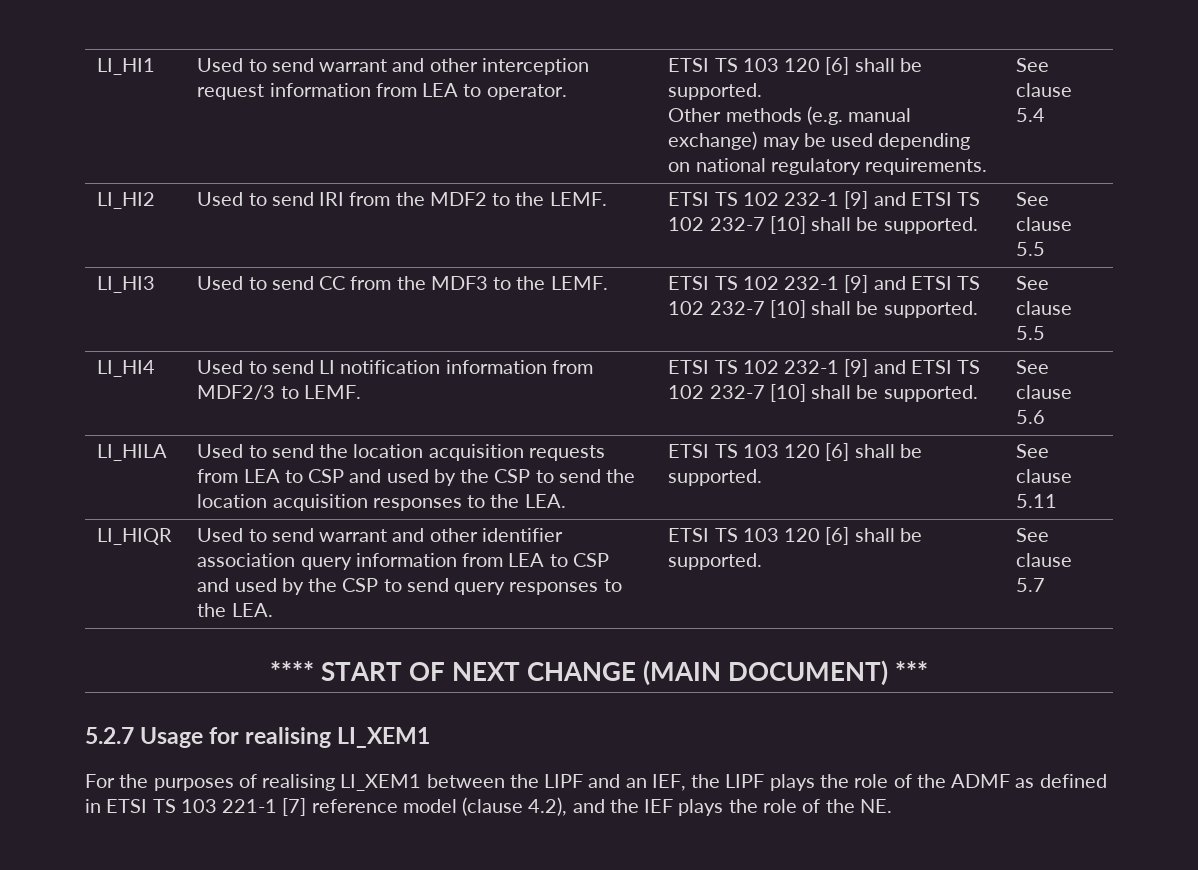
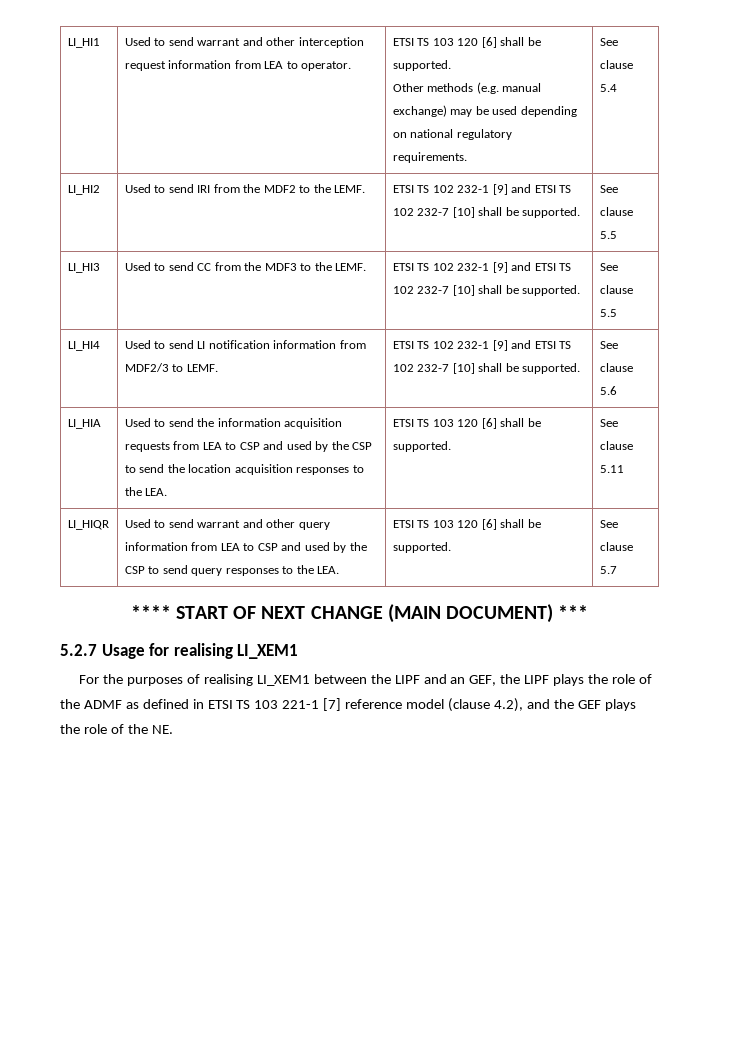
- LI_HILA | Used to send the location acquisition requests from LEA to CSP and used by the CSP to send the location acquisition responses to the LEA. | ETSI TS 103 120 [6] shall be supported. | See clause 5.11
+ LI_HIA | Used to send the information acquisition requests from LEA to CSP and used by the CSP to send the location acquisition responses to the LEA. | ETSI TS 103 120 [6] shall be supported. | See clause 5.11
- LI_HIQR | Used to send warrant and other identifier association query information from LEA to CSP and used by the CSP to send query responses to the LEA. | ETSI TS 103 120 [6] shall be supported. | See clause 5.7
+ LI_HIQR | Used to send warrant and other query information from LEA to CSP and used by the CSP to send query responses to the LEA. | ETSI TS 103 120 [6] shall be supported. | See clause 5.7
- For the purposes of realising LI_XEM1 between the LIPF and an IEF, the LIPF plays the role of the ADMF as defined in ETSI TS 103 221-1 [7] reference model (clause 4.2), and the IEF plays the role of the NE.
+ For the purposes of realising LI_XEM1 between the LIPF and an GEF, the LIPF plays the role of the ADMF as defined in ETSI TS 103 221-1 [7] reference model (clause 4.2), and the GEF plays the role of the NE.

